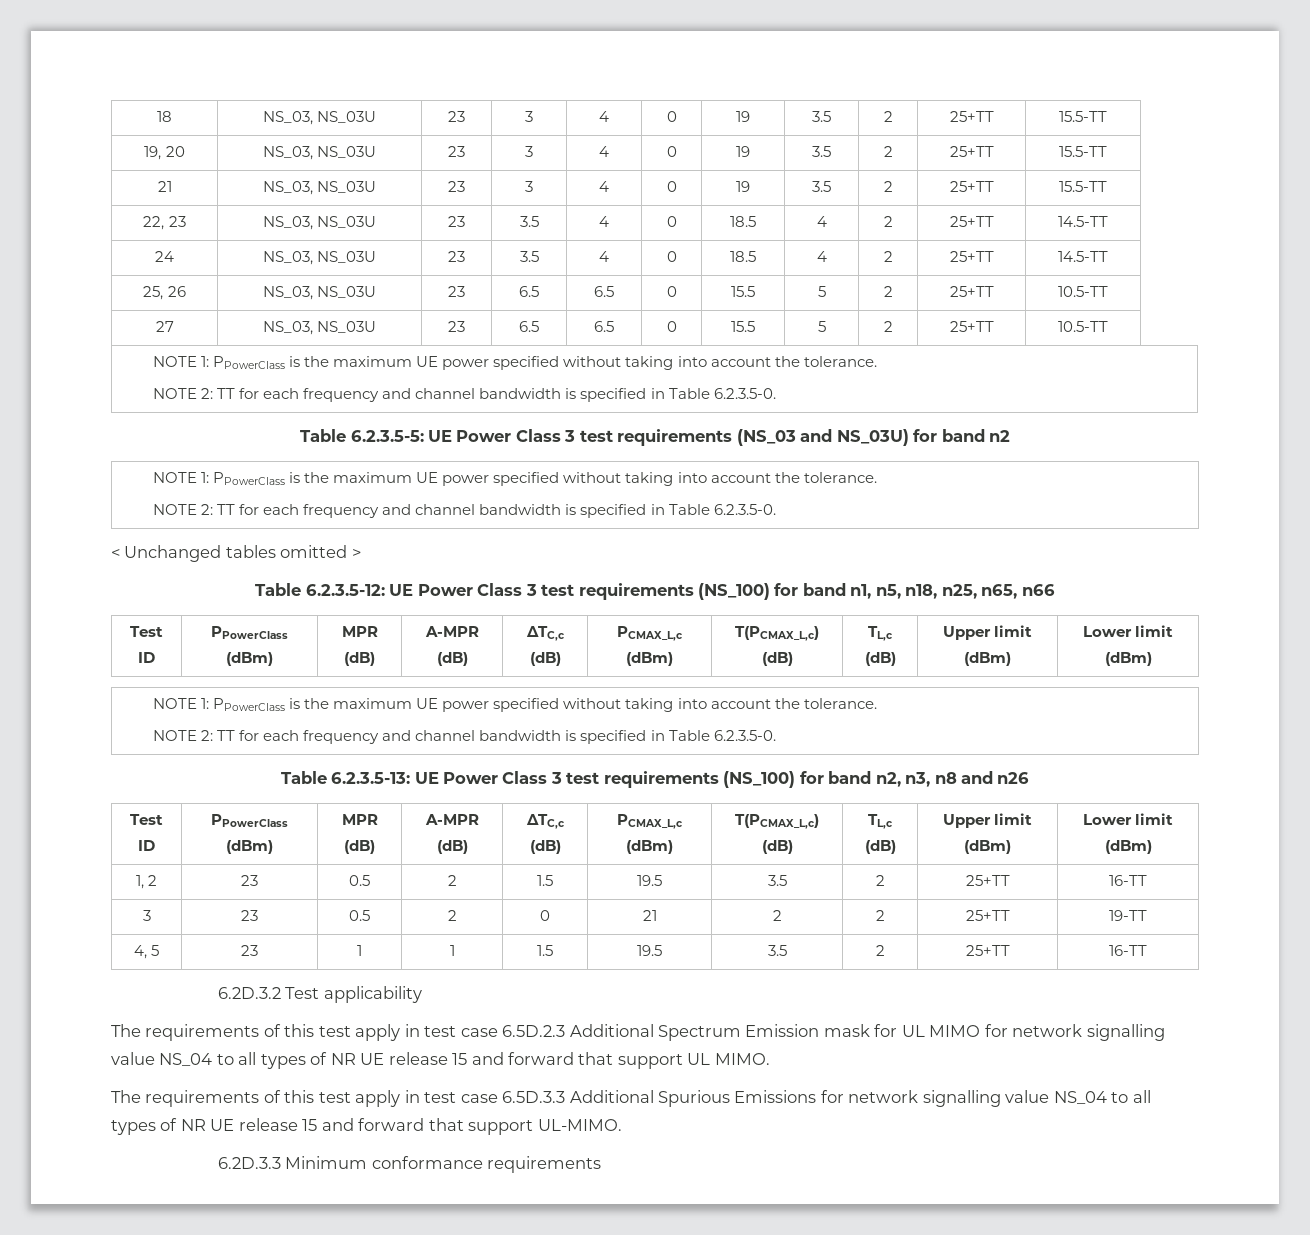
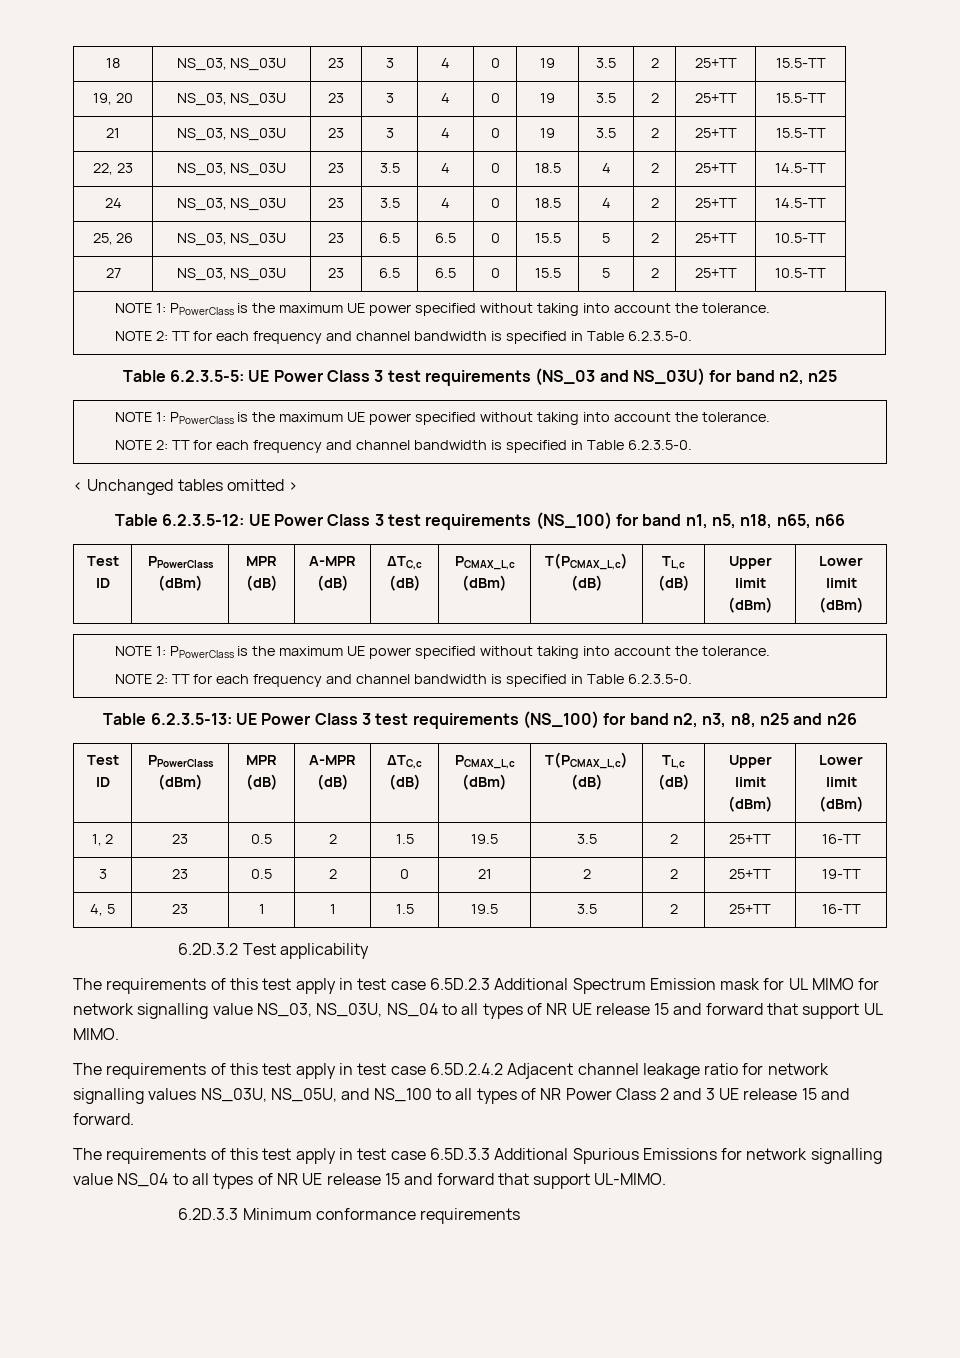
- Table 6.2.3.5-5: UE Power Class 3 test requirements (NS_03 and NS_03U) for band n2
+ Table 6.2.3.5-5: UE Power Class 3 test requirements (NS_03 and NS_03U) for band n2, n25
- Table 6.2.3.5-12: UE Power Class 3 test requirements (NS_100) for band n1, n5, n18, n25, n65, n66
+ Table 6.2.3.5-12: UE Power Class 3 test requirements (NS_100) for band n1, n5, n18, n65, n66
- Table 6.2.3.5-13: UE Power Class 3 test requirements (NS_100) for band n2, n3, n8 and n26
+ Table 6.2.3.5-13: UE Power Class 3 test requirements (NS_100) for band n2, n3, n8, n25 and n26
- The requirements of this test apply in test case 6.5D.2.3 Additional Spectrum Emission mask for UL MIMO for network signalling value NS_04 to all types of NR UE release 15 and forward that support UL MIMO.
+ The requirements of this test apply in test case 6.5D.2.3 Additional Spectrum Emission mask for UL MIMO for network signalling value NS_03, NS_03U, NS_04 to all types of NR UE release 15 and forward that support UL MIMO.
+ The requirements of this test apply in test case 6.5D.2.4.2 Adjacent channel leakage ratio for network signalling values NS_03U, NS_05U, and NS_100 to all types of NR Power Class 2 and 3 UE release 15 and forward.

